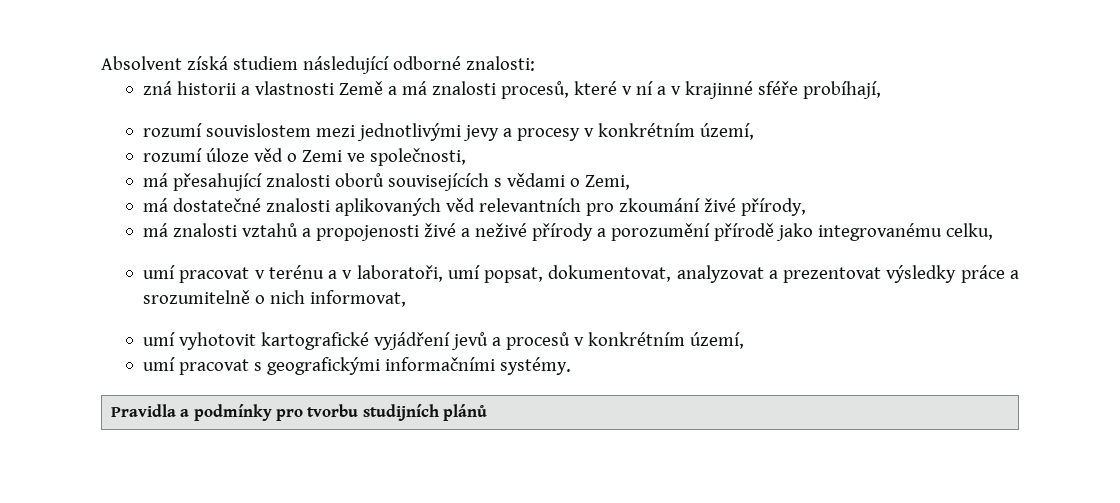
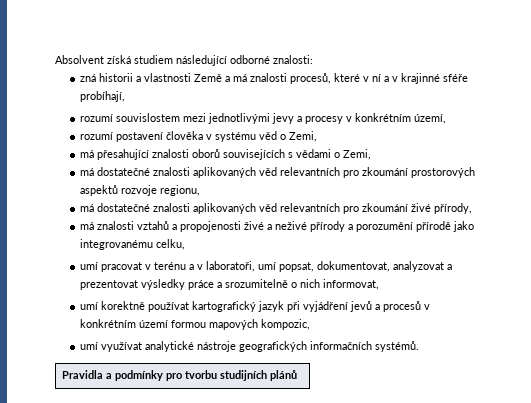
- rozumí úloze věd o Zemi ve společnosti,
+ rozumí postavení člověka v systému věd o Zemi,
+ má dostatečné znalosti aplikovaných věd relevantních pro zkoumání prostorových aspektů rozvoje regionu,
- umí vyhotovit kartografické vyjádření jevů a procesů v konkrétním území,
- umí pracovat s geografickými informačními systémy.
+ umí korektně používat kartografický jazyk při vyjádření jevů a procesů v konkrétním území formou mapových kompozic,
+ umí využívat analytické nástroje geografických informačních systémů.

